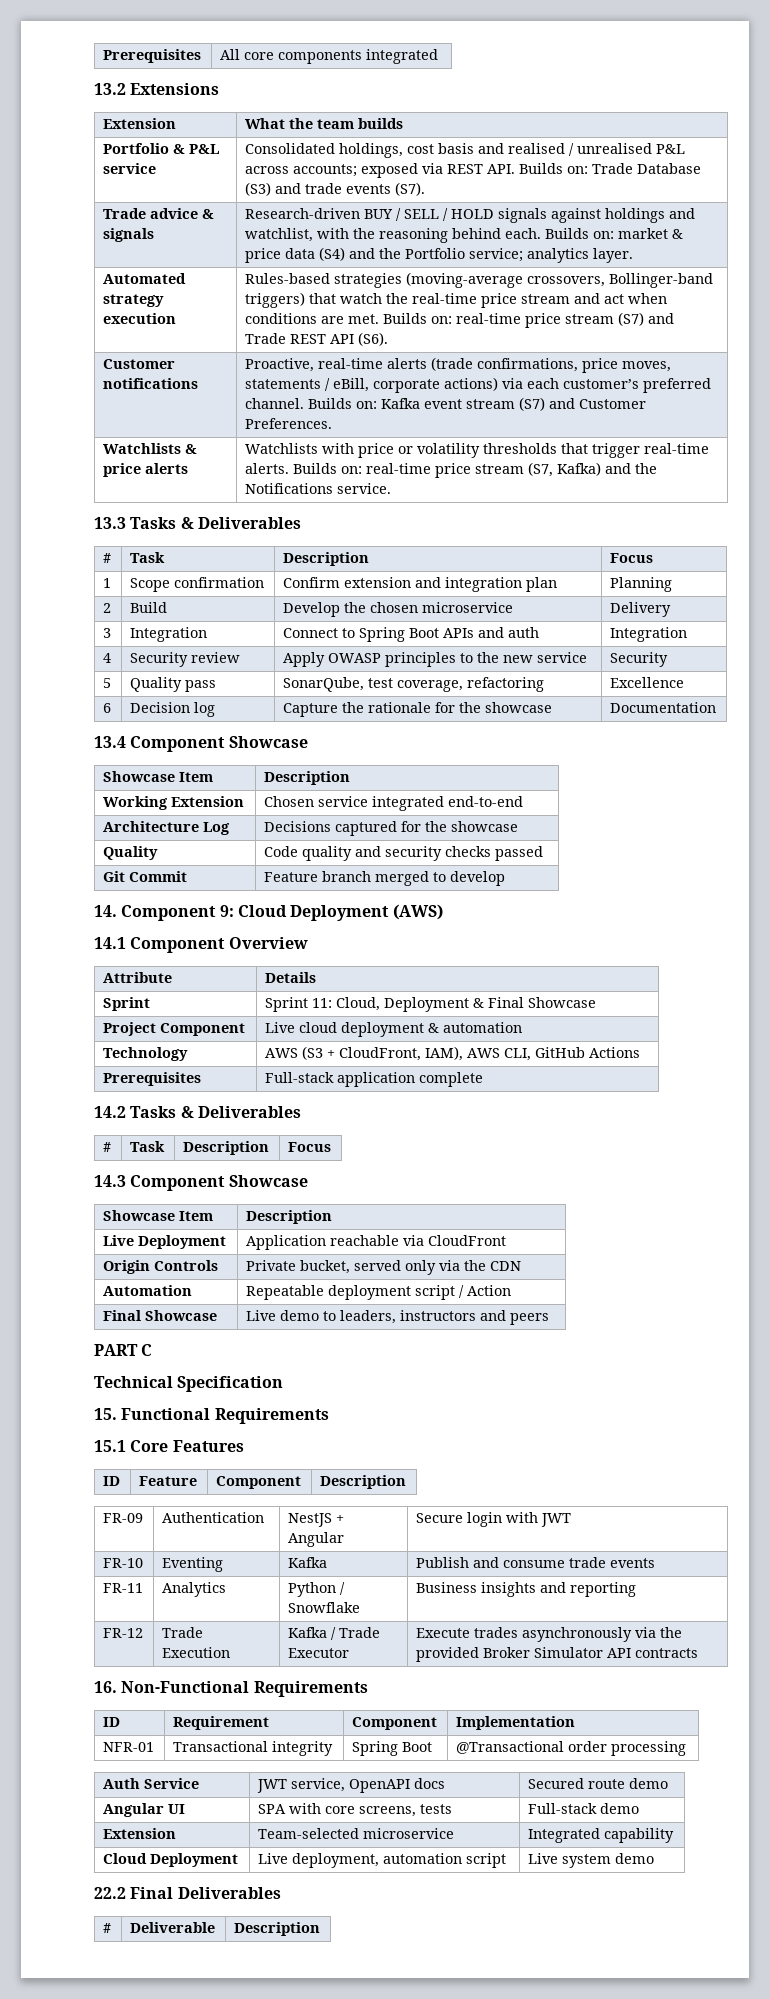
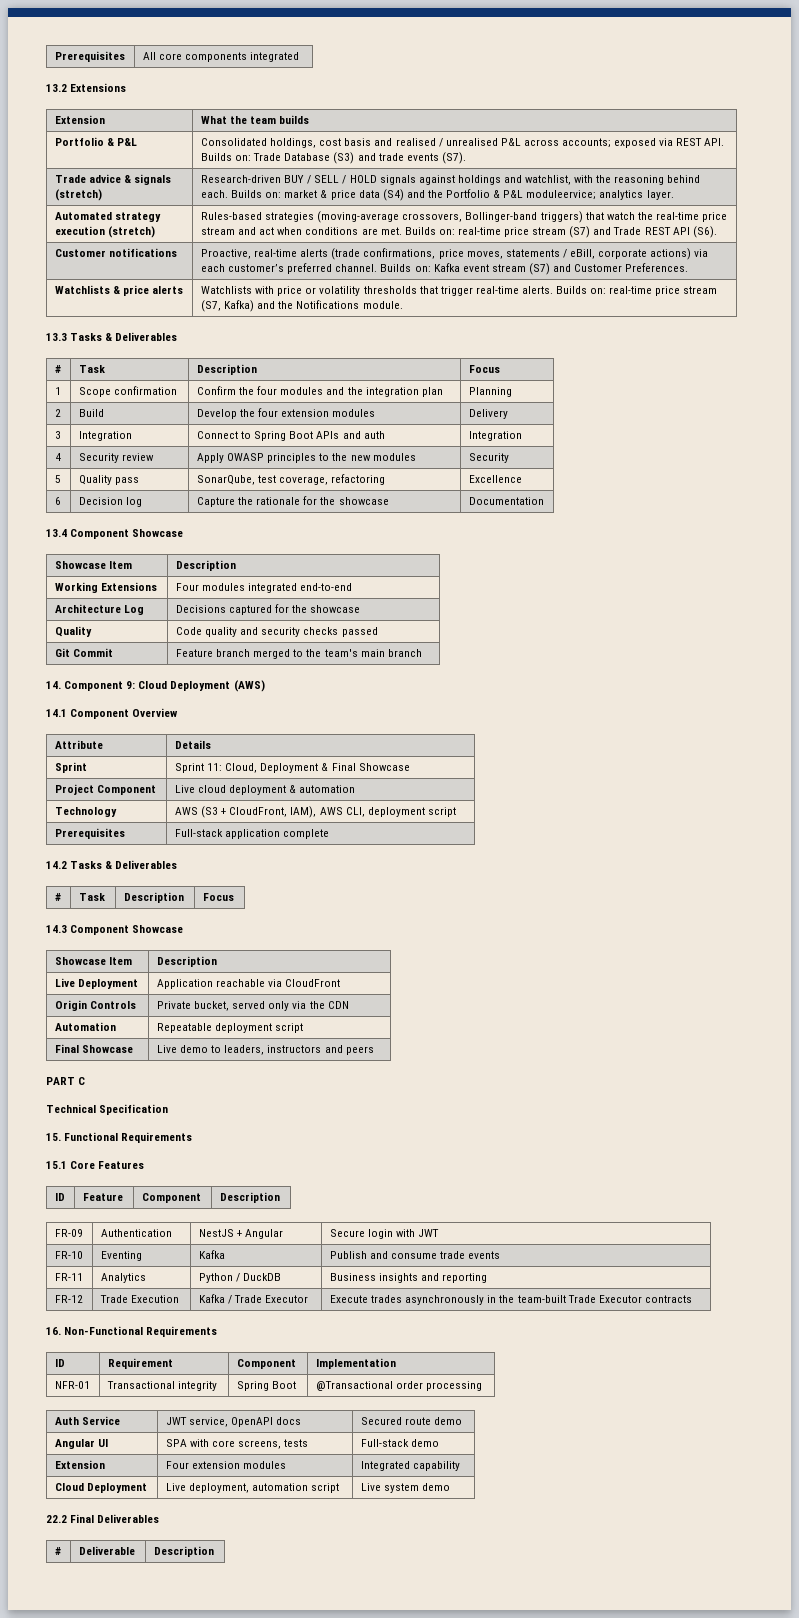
- Portfolio & P&L service | Consolidated holdings, cost basis and realised / unrealised P&L across accounts; exposed via REST API. Builds on: Trade Database (S3) and trade events (S7).
+ Portfolio & P&L | Consolidated holdings, cost basis and realised / unrealised P&L across accounts; exposed via REST API. Builds on: Trade Database (S3) and trade events (S7).
- Trade advice & signals | Research-driven BUY / SELL / HOLD signals against holdings and watchlist, with the reasoning behind each. Builds on: market & price data (S4) and the Portfolio service; analytics layer.
+ Trade advice & signals (stretch) | Research-driven BUY / SELL / HOLD signals against holdings and watchlist, with the reasoning behind each. Builds on: market & price data (S4) and the Portfolio & P&L moduleervice; analytics layer.
- Automated strategy execution | Rules-based strategies (moving-average crossovers, Bollinger-band triggers) that watch the real-time price stream and act when conditions are met. Builds on: real-time price stream (S7) and Trade REST API (S6).
+ Automated strategy execution (stretch) | Rules-based strategies (moving-average crossovers, Bollinger-band triggers) that watch the real-time price stream and act when conditions are met. Builds on: real-time price stream (S7) and Trade REST API (S6).
- Watchlists & price alerts | Watchlists with price or volatility thresholds that trigger real-time alerts. Builds on: real-time price stream (S7, Kafka) and the Notifications service.
+ Watchlists & price alerts | Watchlists with price or volatility thresholds that trigger real-time alerts. Builds on: real-time price stream (S7, Kafka) and the Notifications module.
- 1 | Scope confirmation | Confirm extension and integration plan | Planning
+ 1 | Scope confirmation | Confirm the four modules and the integration plan | Planning
- 2 | Build | Develop the chosen microservice | Delivery
+ 2 | Build | Develop the four extension modules | Delivery
- 4 | Security review | Apply OWASP principles to the new service | Security
+ 4 | Security review | Apply OWASP principles to the new modules | Security
- Working Extension | Chosen service integrated end-to-end
+ Working Extensions | Four modules integrated end-to-end
- Git Commit | Feature branch merged to develop
+ Git Commit | Feature branch merged to the team's main branch
- Technology | AWS (S3 + CloudFront, IAM), AWS CLI, GitHub Actions
+ Technology | AWS (S3 + CloudFront, IAM), AWS CLI, deployment script
- Automation | Repeatable deployment script / Action
+ Automation | Repeatable deployment script
- FR-11 | Analytics | Python / Snowflake | Business insights and reporting
+ FR-11 | Analytics | Python / DuckDB | Business insights and reporting
- FR-12 | Trade Execution | Kafka / Trade Executor | Execute trades asynchronously via the provided Broker Simulator API contracts
+ FR-12 | Trade Execution | Kafka / Trade Executor | Execute trades asynchronously in the team-built Trade Executor contracts
- Extension | Team-selected microservice | Integrated capability
+ Extension | Four extension modules | Integrated capability

